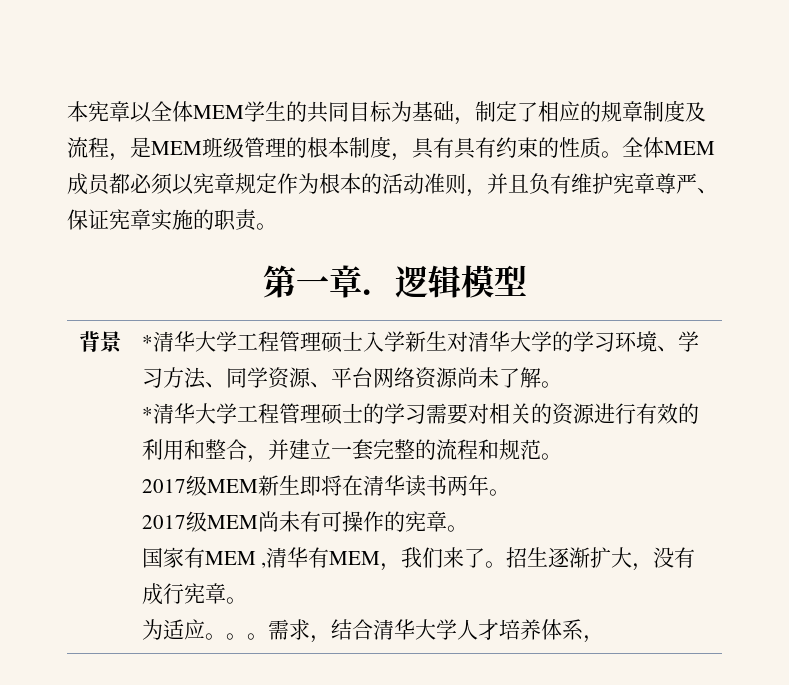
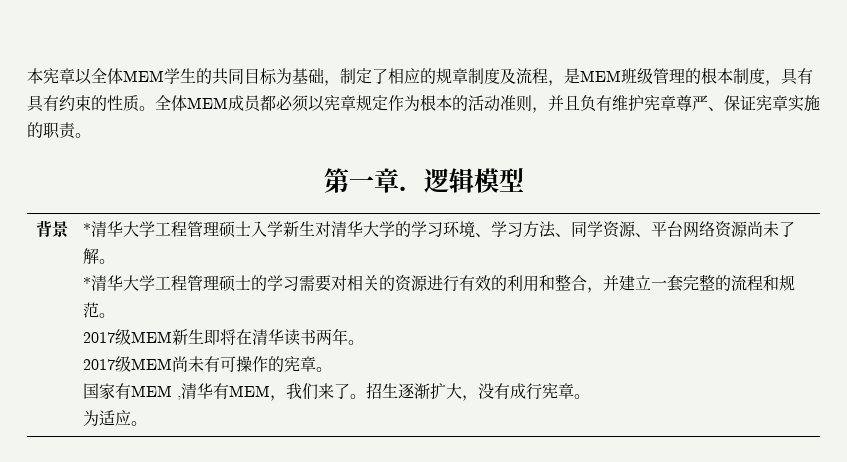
- 。。需求，结合清华大学人才培养体系，

